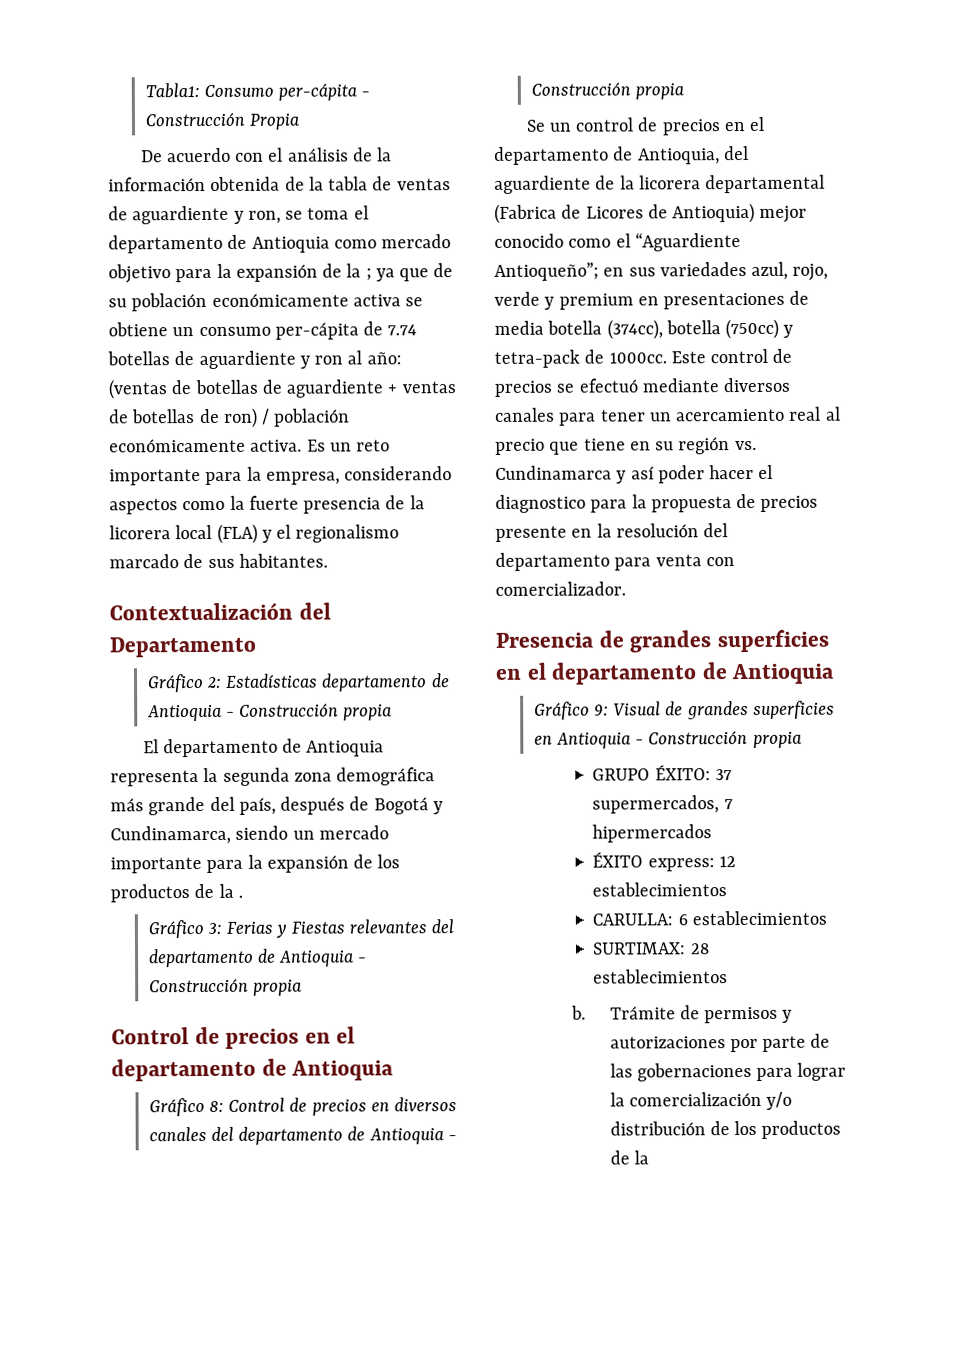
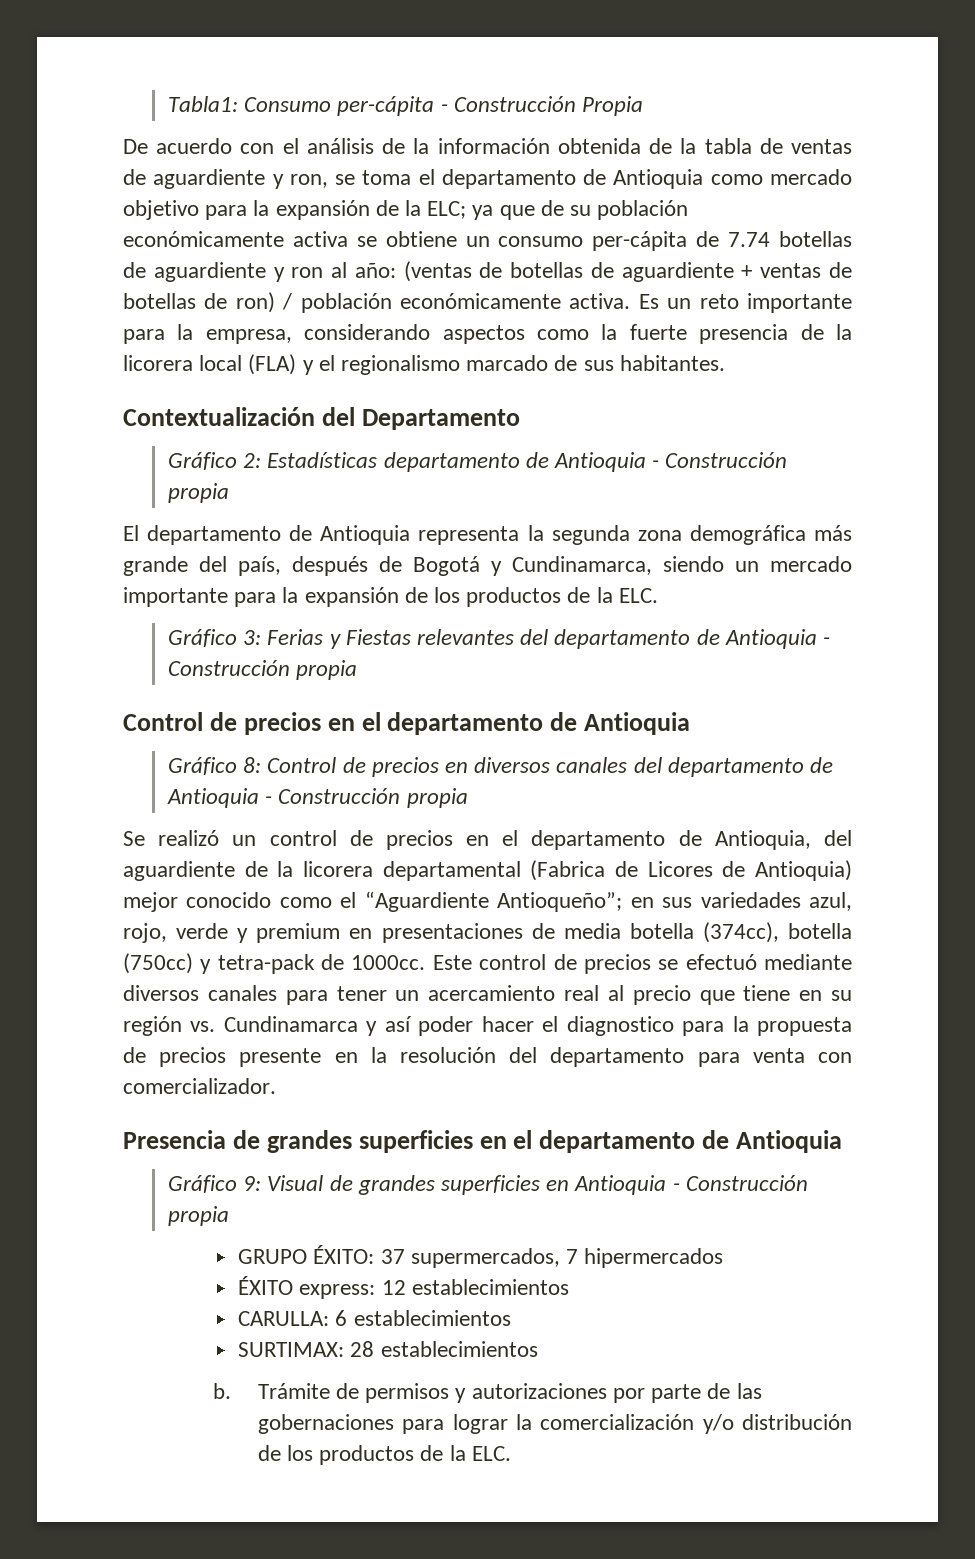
- De acuerdo con el análisis de la información obtenida de la tabla de ventas de aguardiente y ron, se toma el departamento de Antioquia como mercado objetivo para la expansión de la ;
+ De acuerdo con el análisis de la información obtenida de la tabla de ventas de aguardiente y ron, se toma el departamento de Antioquia como mercado objetivo para la expansión de la ELC;
- El departamento de Antioquia representa la segunda zona demográfica más grande del país, después de Bogotá y Cundinamarca, siendo un mercado importante para la expansión de los productos de la .
+ El departamento de Antioquia representa la segunda zona demográfica más grande del país, después de Bogotá y Cundinamarca, siendo un mercado importante para la expansión de los productos de la ELC.
- Se un control de precios en el departamento de Antioquia, del aguardiente de la licorera departamental (Fabrica de Licores de Antioquia) mejor conocido como el “Aguardiente Antioqueño”; en sus variedades azul, rojo, verde y premium en presentaciones de media botella (374cc), botella (750cc) y tetra-pack de 1000cc.
+ Se realizó un control de precios en el departamento de Antioquia, del aguardiente de la licorera departamental (Fabrica de Licores de Antioquia) mejor conocido como el “Aguardiente Antioqueño”; en sus variedades azul, rojo, verde y premium en presentaciones de media botella (374cc), botella (750cc) y tetra-pack de 1000cc.
- Trámite de permisos y autorizaciones por parte de las gobernaciones para lograr la comercialización y/o distribución de los productos de la
+ Trámite de permisos y autorizaciones por parte de las gobernaciones para lograr la comercialización y/o distribución de los productos de la ELC.

